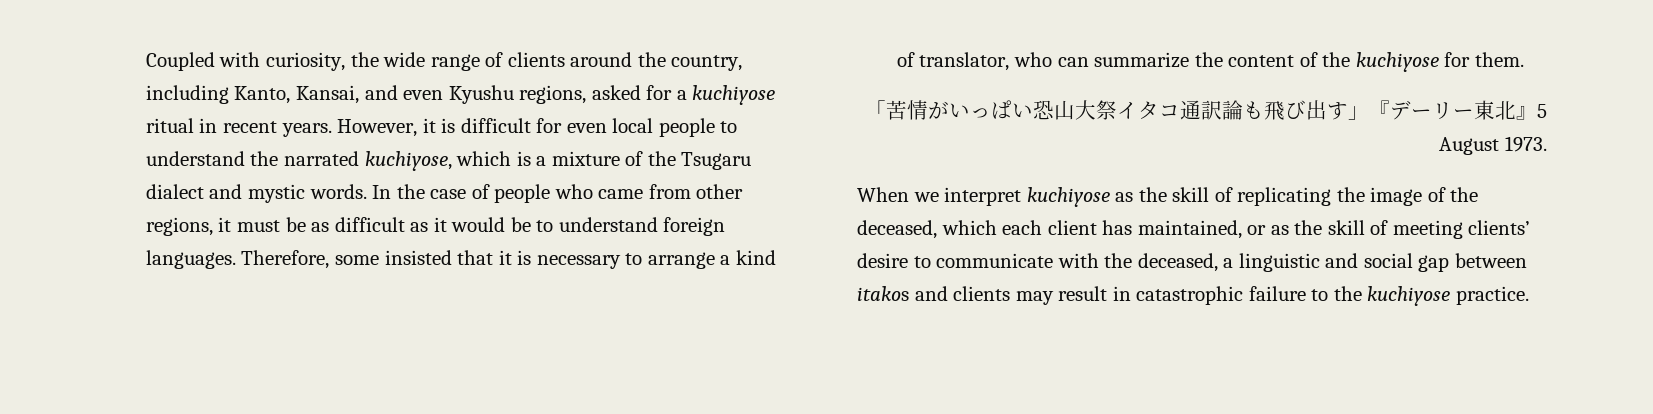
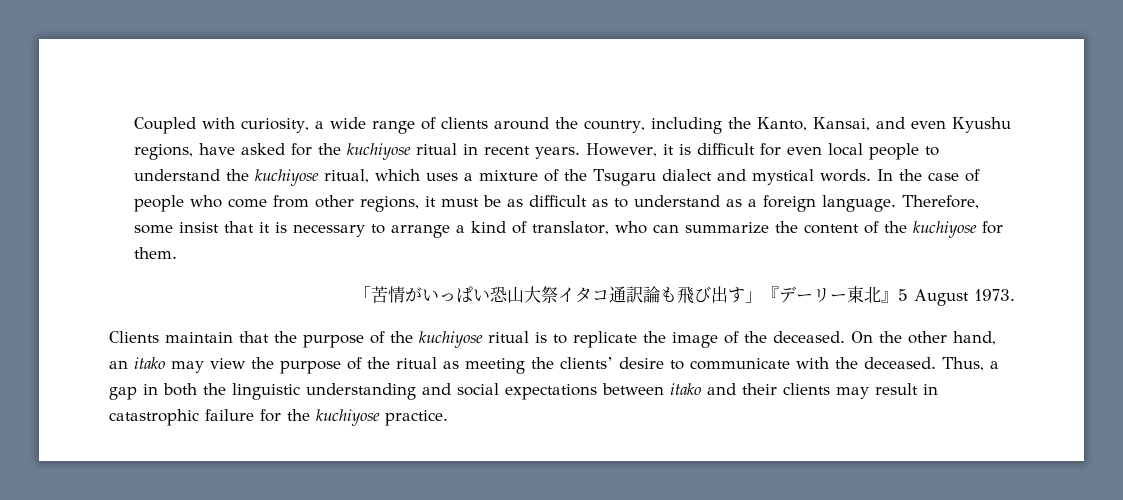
- Coupled with curiosity, the wide range of clients around the country, including Kanto, Kansai, and even Kyushu regions, asked for a kuchiyose ritual in recent years.
+ Coupled with curiosity, a wide range of clients around the country, including the Kanto, Kansai, and even Kyushu regions, have asked for the kuchiyose ritual in recent years.
- However, it is difficult for even local people to understand the narrated kuchiyose, which is a mixture of the Tsugaru dialect and mystic words.
+ However, it is difficult for even local people to understand the kuchiyose ritual, which uses a mixture of the Tsugaru dialect and mystical words.
- In the case of people who came from other regions, it must be as difficult as it would be to understand foreign languages.
+ In the case of people who come from other regions, it must be as difficult as to understand as a foreign language.
- Therefore, some insisted that it is necessary to arrange a kind of translator, who can summarize the content of the kuchiyose for them.
+ Therefore, some insist that it is necessary to arrange a kind of translator, who can summarize the content of the kuchiyose for them.
- When we interpret kuchiyose as the skill of replicating the image of the deceased, which each client has maintained, or as the skill of meeting clients’ desire to communicate with the deceased, a linguistic and social gap between itakos and clients may result in catastrophic failure to the kuchiyose practice.
+ Clients maintain that the purpose of the kuchiyose ritual is to replicate the image of the deceased. On the other hand, an itako may view the purpose of the ritual as meeting the clients’ desire to communicate with the deceased. Thus, a gap in both the linguistic understanding and social expectations between itako and their clients may result in catastrophic failure for the kuchiyose practice.

